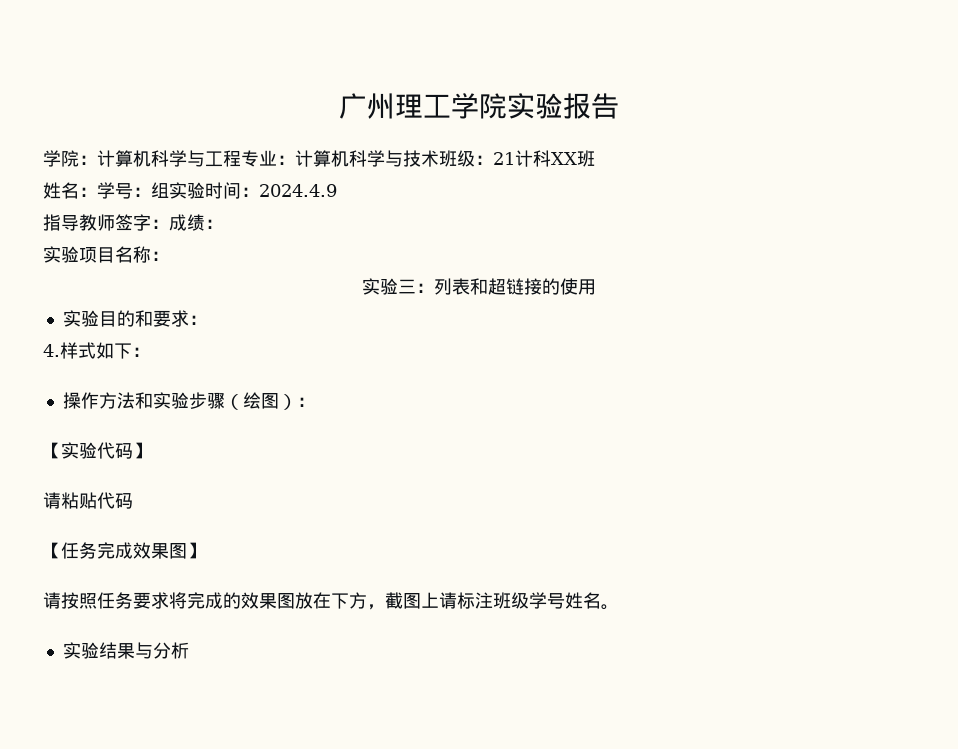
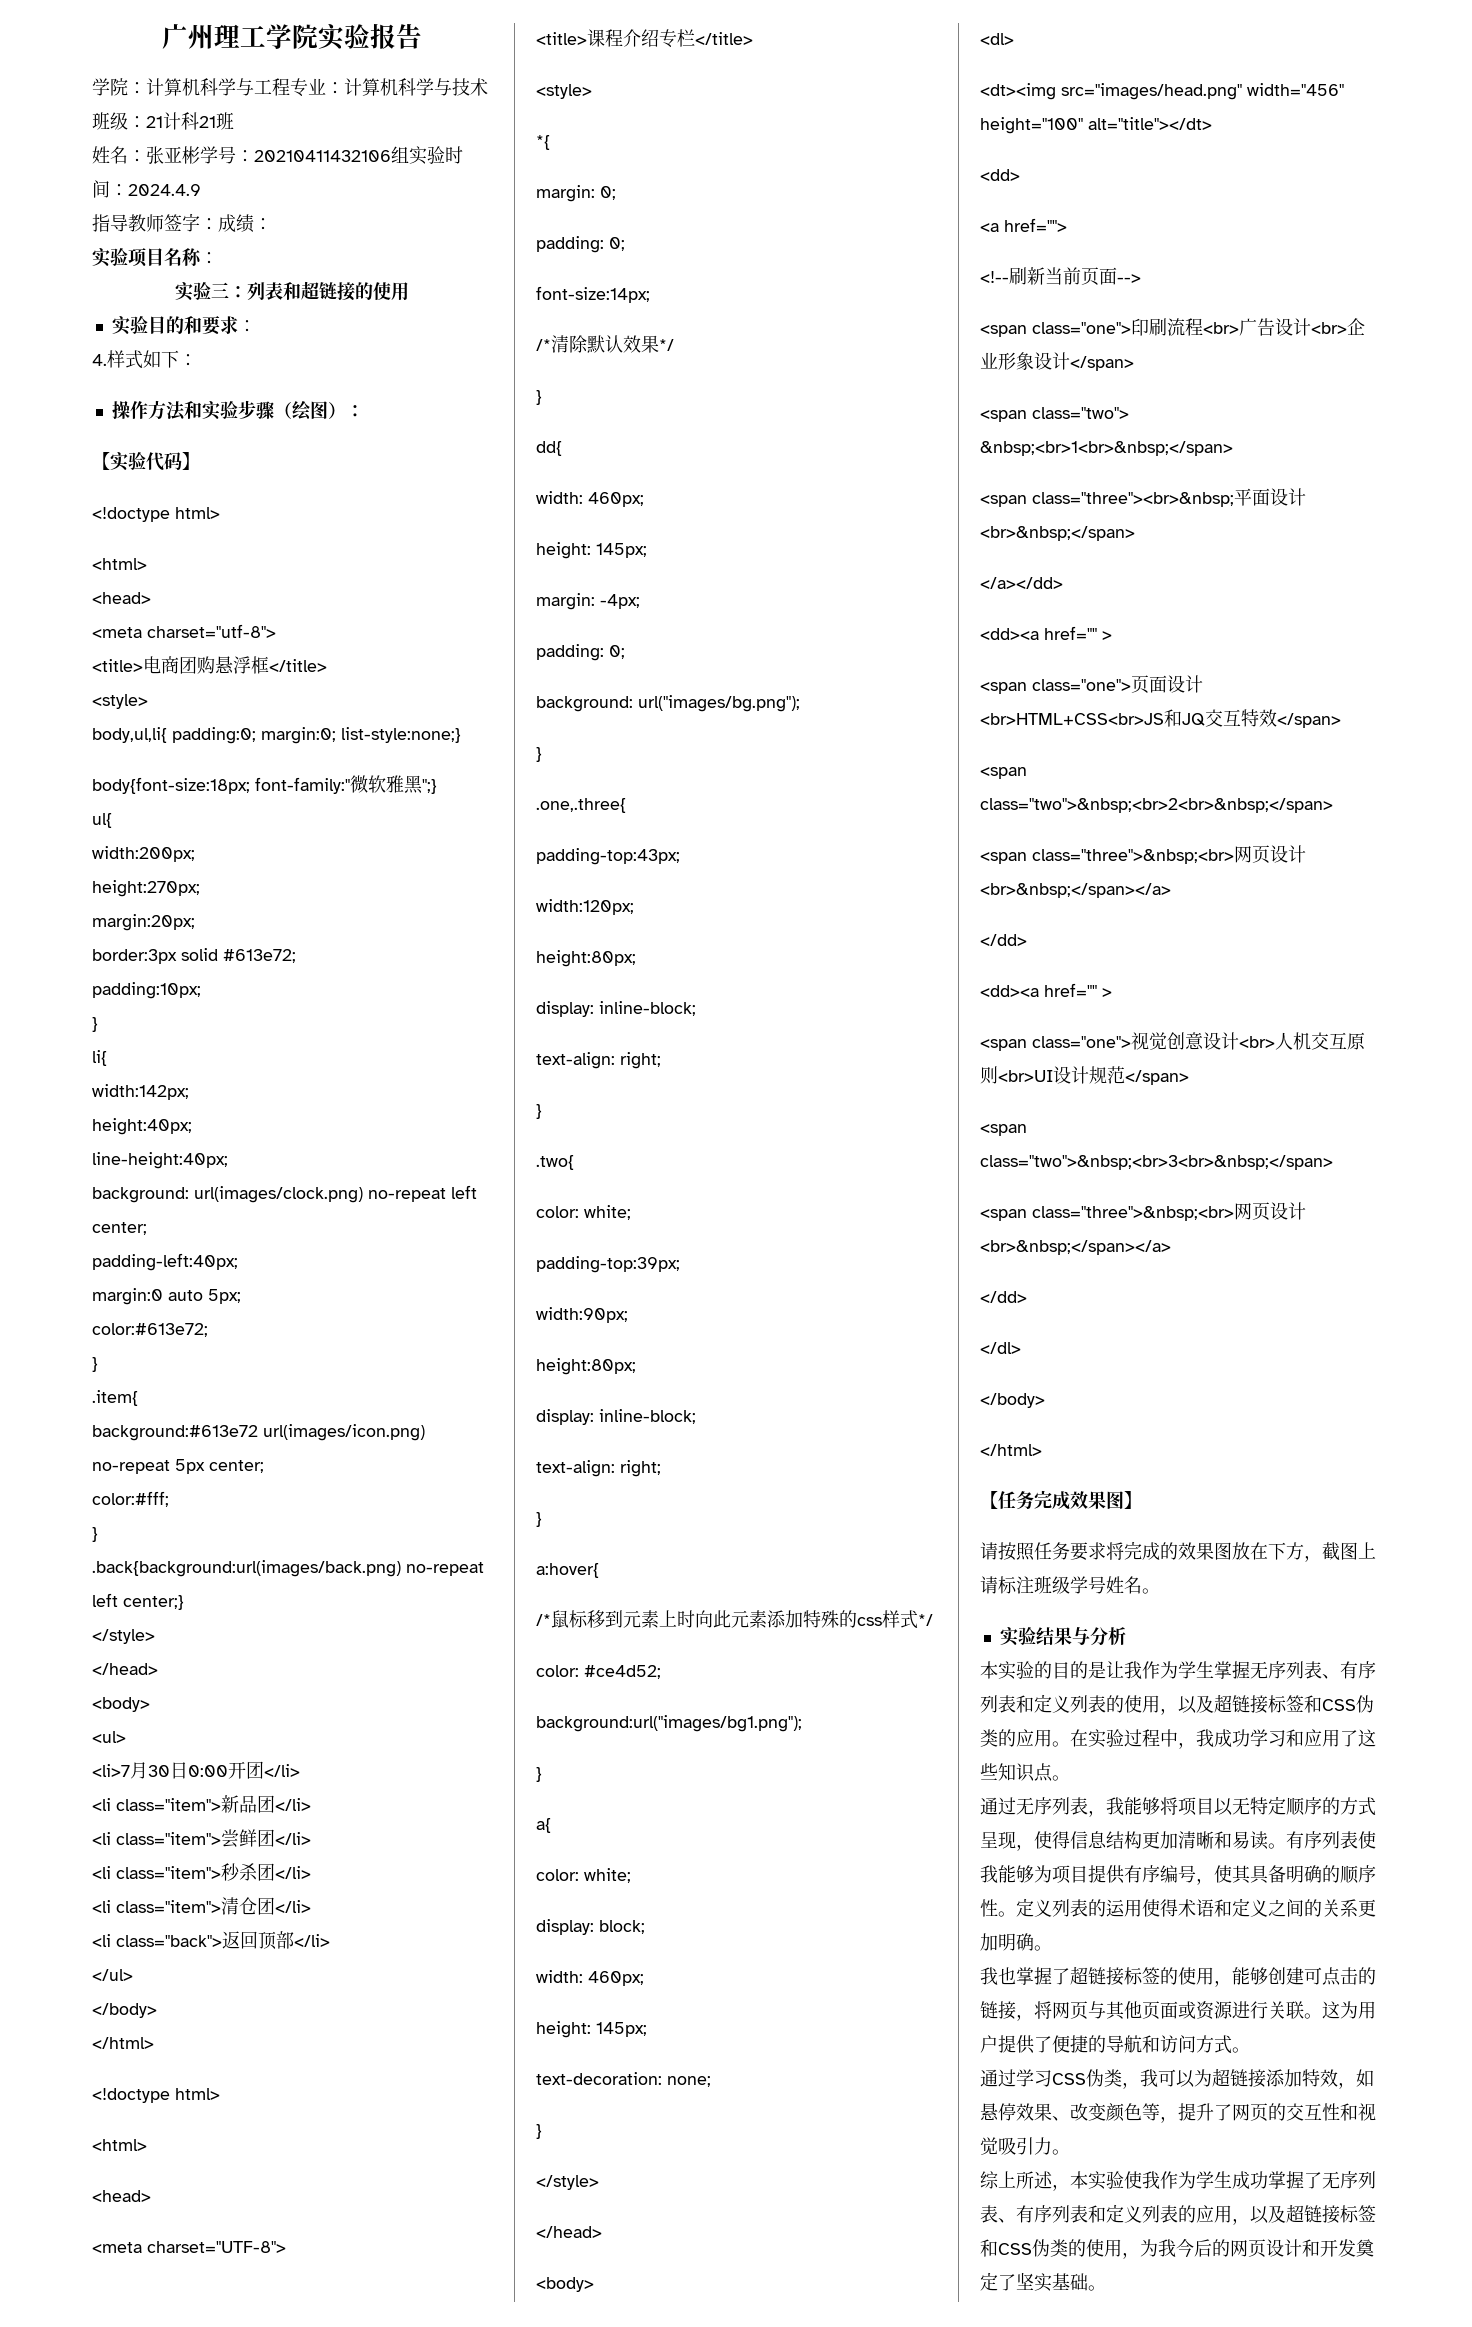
- 学院：计算机科学与工程专业：计算机科学与技术班级：21计科XX班
+ 学院：计算机科学与工程专业：计算机科学与技术班级：21计科21班
- 姓名：学号：组实验时间：2024.4.9
+ 姓名：张亚彬学号：20210411432106组实验时间：2024.4.9
  【实验代码】
- 请粘贴代码
+ <!doctype html>
+ <html>
+ <head>
+ <meta charset="utf-8">
+ <title>电商团购悬浮框</title>
+ <style>
+ body,ul,li{ padding:0; margin:0; list-style:none;}
+ body{font-size:18px; font-family:"微软雅黑";}
+ ul{
+ width:200px;
+ height:270px;
+ margin:20px;
+ border:3px solid #613e72;
+ padding:10px;
+ }
+ li{
+ width:142px;
+ height:40px;
+ line-height:40px;
+ background: url(images/clock.png) no-repeat left center;
+ padding-left:40px;
+ margin:0 auto 5px;
+ color:#613e72;
+ }
+ .item{
+ background:#613e72 url(images/icon.png) no-repeat 5px center;
+ color:#fff;
+ }
+ .back{background:url(images/back.png) no-repeat left center;}
+ </style>
+ </head>
+ <body>
+ <ul>
+ <li>7月30日0:00开团</li>
+ <li class="item">新品团</li>
+ <li class="item">尝鲜团</li>
+ <li class="item">秒杀团</li>
+ <li class="item">清仓团</li>
+ <li class="back">返回顶部</li>
+ </ul>
+ </body>
+ </html>
+ <!doctype html>
+ <html>
+ <head>
+ <meta charset="UTF-8">
+ <title>课程介绍专栏</title>
+ <style>
+ *{
+ margin: 0;
+ padding: 0;
+ font-size:14px;
+ /*清除默认效果*/
+ }
+ dd{
+ width: 460px;
+ height: 145px;
+ margin: -4px;
+ padding: 0;
+ background: url("images/bg.png");
+ }
+ .one,.three{
+ padding-top:43px;
+ width:120px;
+ height:80px;
+ display: inline-block;
+ text-align: right;
+ }
+ .two{
+ color: white;
+ padding-top:39px;
+ width:90px;
+ height:80px;
+ display: inline-block;
+ text-align: right;
+ }
+ a:hover{
+ /*鼠标移到元素上时向此元素添加特殊的css样式*/
+ color: #ce4d52;
+ background:url("images/bg1.png");
+ }
+ a{
+ color: white;
+ display: block;
+ width: 460px;
+ height: 145px;
+ text-decoration: none;
+ }
+ </style>
+ </head>
+ <body>
+ <dl>
+ <dt><img src="images/head.png" width="456" height="100" alt="title"></dt>
+ <dd>
+ <a href="">
+ <!--刷新当前页面-->
+ <span class="one">印刷流程<br>广告设计<br>企业形象设计</span>
+ <span class="two"> &nbsp;<br>1<br>&nbsp;</span>
+ <span class="three"><br>&nbsp;平面设计<br>&nbsp;</span>
+ </a></dd>
+ <dd><a href="" >
+ <span class="one">页面设计<br>HTML+CSS<br>JS和JQ交互特效</span>
+ <span class="two">&nbsp;<br>2<br>&nbsp;</span>
+ <span class="three">&nbsp;<br>网页设计<br>&nbsp;</span></a>
+ </dd>
+ <dd><a href="" >
+ <span class="one">视觉创意设计<br>人机交互原则<br>UI设计规范</span>
+ <span class="two">&nbsp;<br>3<br>&nbsp;</span>
+ <span class="three">&nbsp;<br>网页设计<br>&nbsp;</span></a>
+ </dd>
+ </dl>
+ </body>
+ </html>
+ 本实验的目的是让我作为学生掌握无序列表、有序列表和定义列表的使用，以及超链接标签和CSS伪类的应用。在实验过程中，我成功学习和应用了这些知识点。
+ 通过无序列表，我能够将项目以无特定顺序的方式呈现，使得信息结构更加清晰和易读。有序列表使我能够为项目提供有序编号，使其具备明确的顺序性。定义列表的运用使得术语和定义之间的关系更加明确。
+ 我也掌握了超链接标签的使用，能够创建可点击的链接，将网页与其他页面或资源进行关联。这为用户提供了便捷的导航和访问方式。
+ 通过学习CSS伪类，我可以为超链接添加特效，如悬停效果、改变颜色等，提升了网页的交互性和视觉吸引力。
+ 综上所述，本实验使我作为学生成功掌握了无序列表、有序列表和定义列表的应用，以及超链接标签和CSS伪类的使用，为我今后的网页设计和开发奠定了坚实基础。

